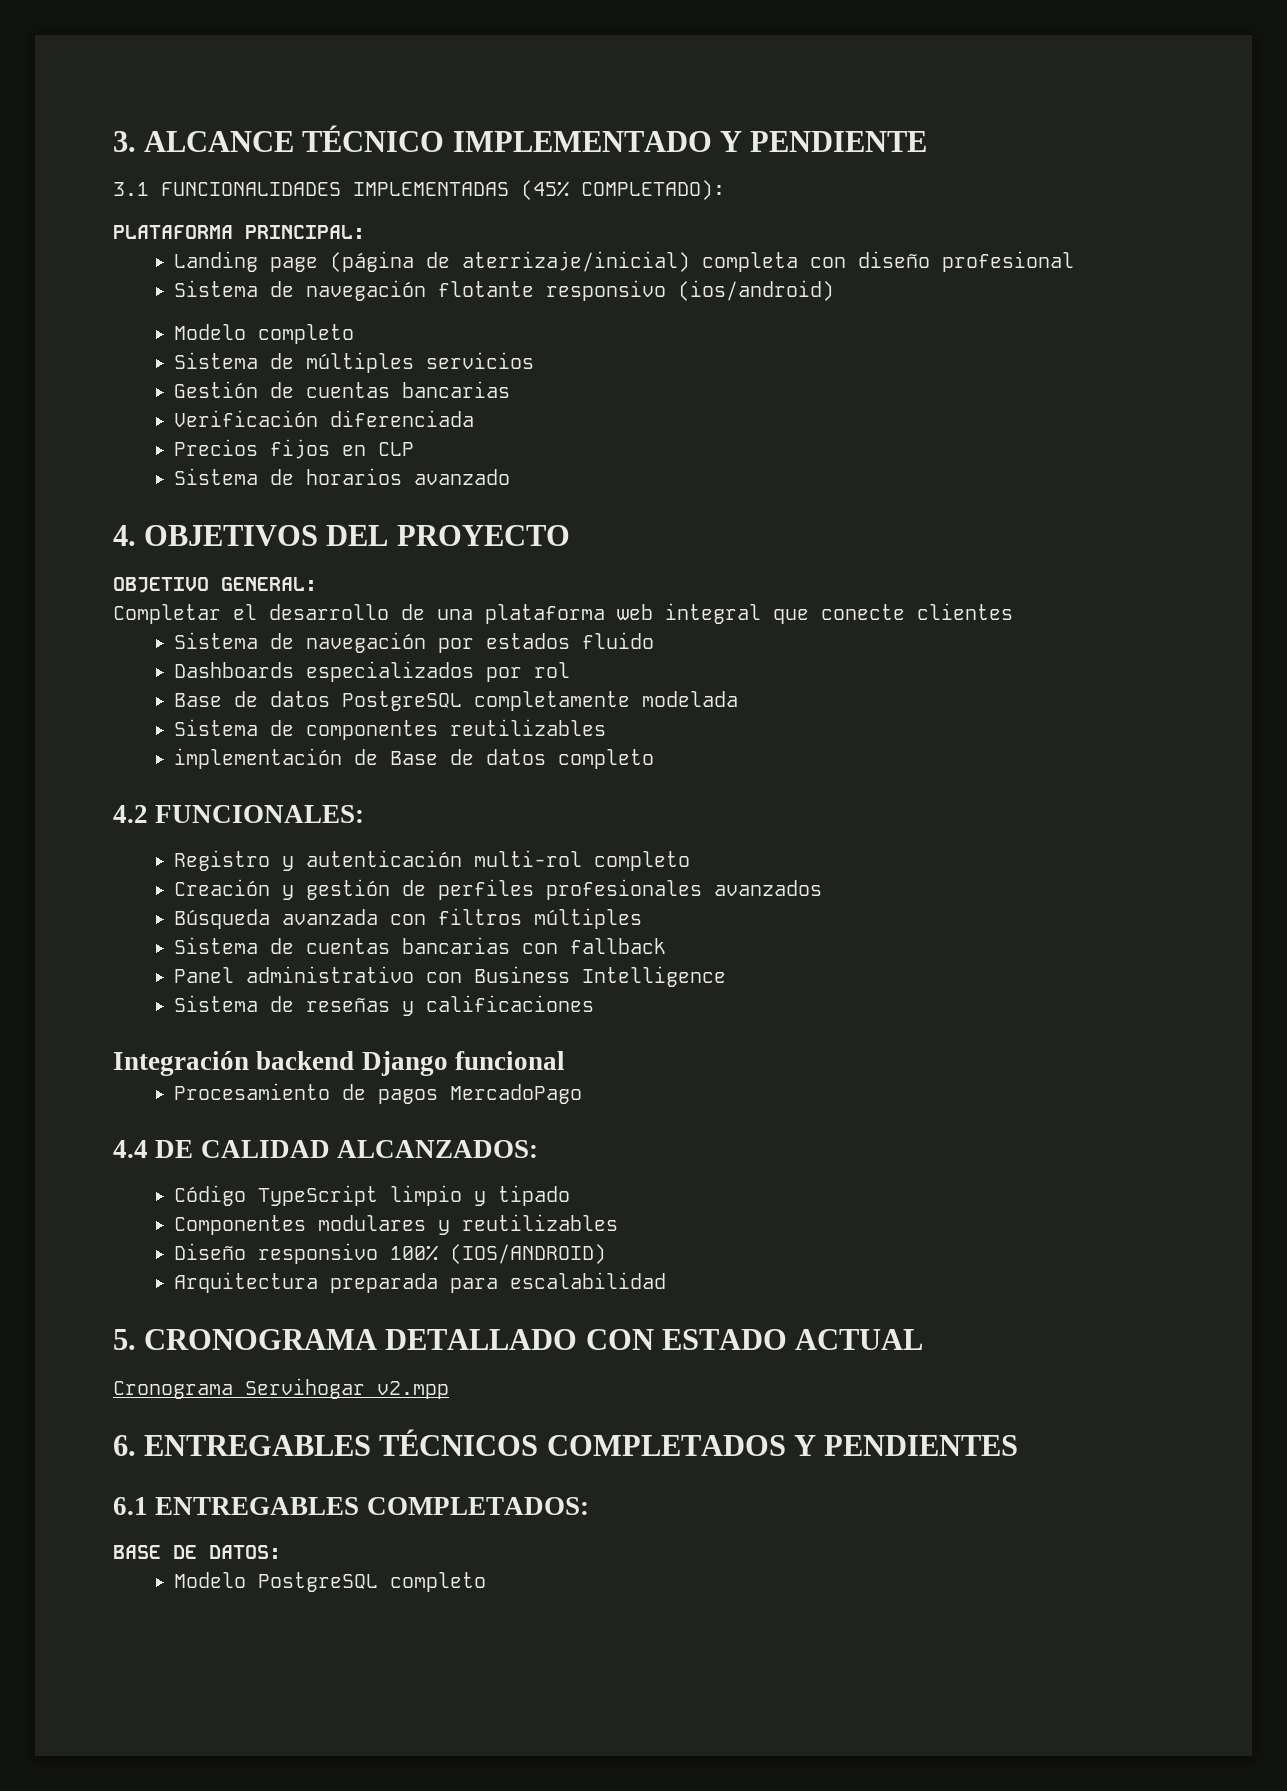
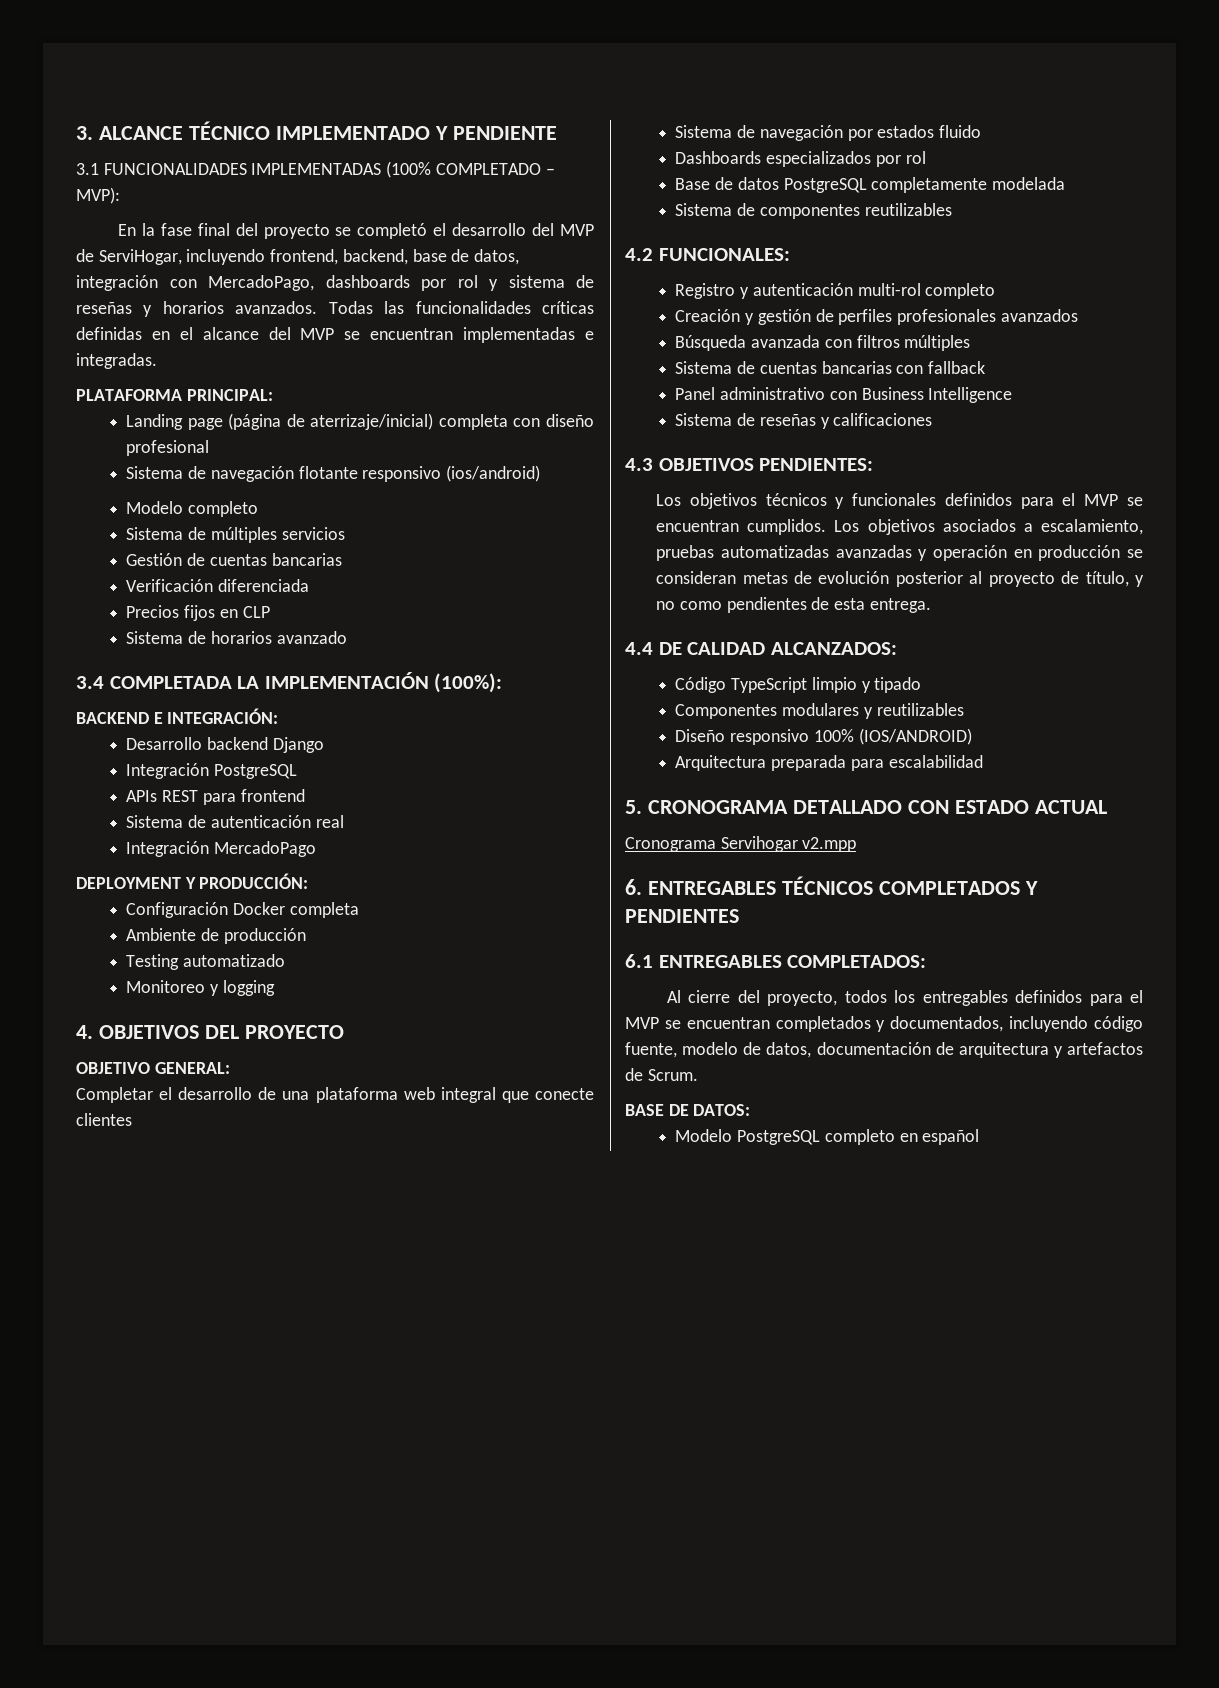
- 3.1 FUNCIONALIDADES IMPLEMENTADAS (45% COMPLETADO):
+ 3.1 FUNCIONALIDADES IMPLEMENTADAS (100% COMPLETADO – MVP):
+ En la fase final del proyecto se completó el desarrollo del MVP de ServiHogar, incluyendo frontend, backend, base de datos, integración con MercadoPago, dashboards por rol y sistema de reseñas y horarios avanzados. Todas las funcionalidades críticas definidas en el alcance del MVP se encuentran implementadas e integradas.
+ 3.4 COMPLETADA LA IMPLEMENTACIÓN (100%):
+ BACKEND E INTEGRACIÓN:
+ Desarrollo backend Django
+ Integración PostgreSQL
+ APIs REST para frontend
+ Sistema de autenticación real
+ Integración MercadoPago
+ DEPLOYMENT Y PRODUCCIÓN:
+ Configuración Docker completa
+ Ambiente de producción
+ Testing automatizado
+ Monitoreo y logging
- implementación de Base de datos completo
- Integración backend Django funcional
- Procesamiento de pagos MercadoPago
+ 4.3 OBJETIVOS PENDIENTES:
+ Los objetivos técnicos y funcionales definidos para el MVP se encuentran cumplidos. Los objetivos asociados a escalamiento, pruebas automatizadas avanzadas y operación en producción se consideran metas de evolución posterior al proyecto de título, y no como pendientes de esta entrega.
+ Al cierre del proyecto, todos los entregables definidos para el MVP se encuentran completados y documentados, incluyendo código fuente, modelo de datos, documentación de arquitectura y artefactos de Scrum.
- Modelo PostgreSQL completo
+ Modelo PostgreSQL completo en español

